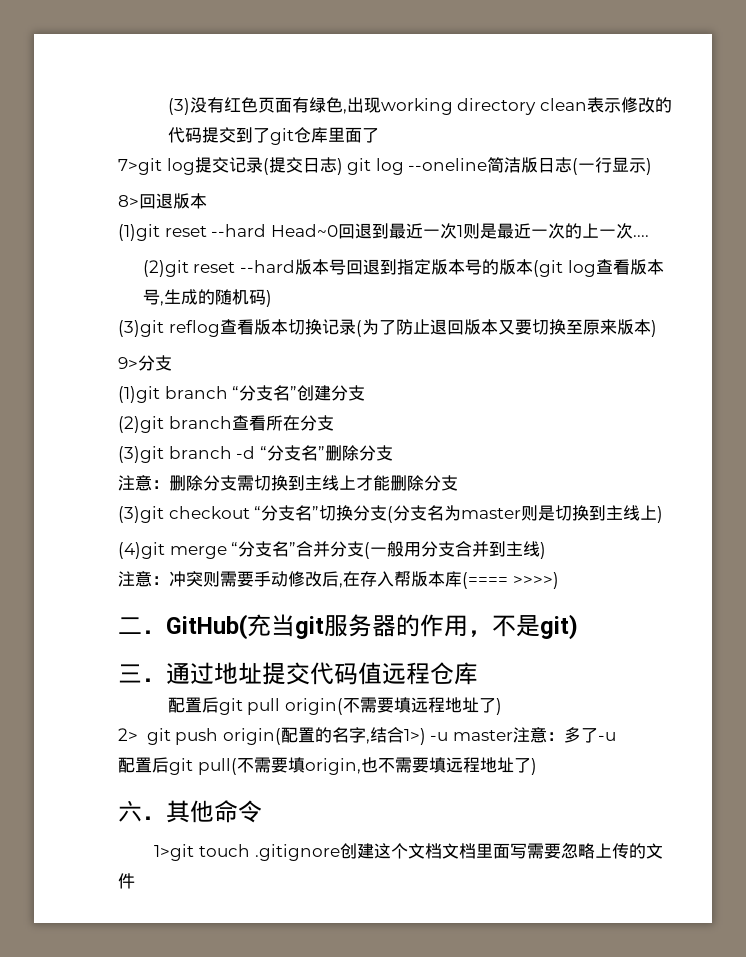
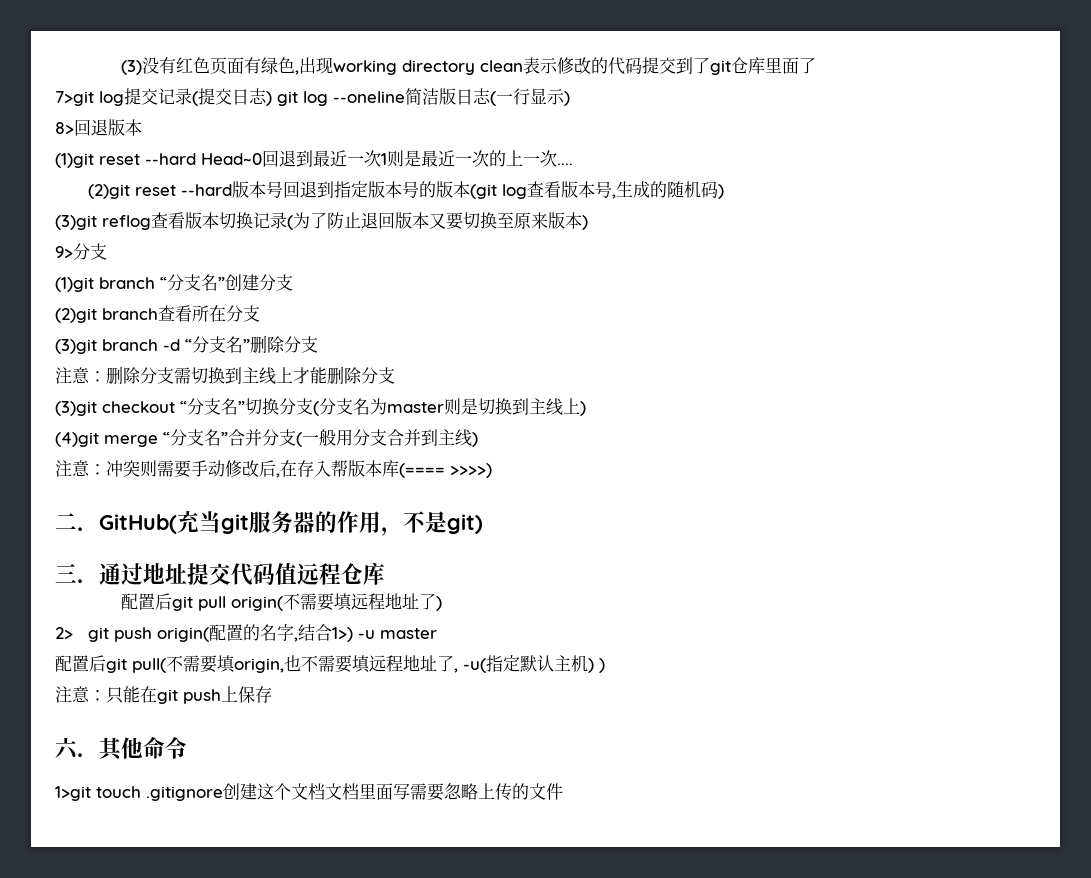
- 2> git push origin(配置的名字,结合1>) -u master注意：多了-u
+ 2> git push origin(配置的名字,结合1>) -u master
- 配置后git pull(不需要填origin,也不需要填远程地址了)
+ 配置后git pull(不需要填origin,也不需要填远程地址了, -u(指定默认主机) )
+ 注意：只能在git push上保存

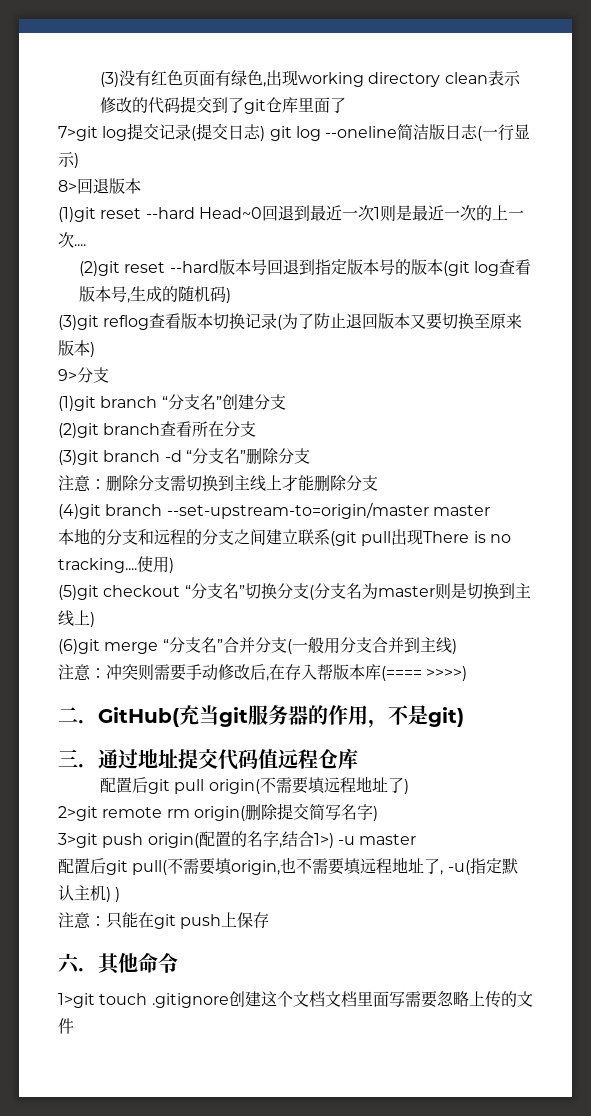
- (3)git checkout “分支名”切换分支(分支名为master则是切换到主线上)
+ (4)git branch --set-upstream-to=origin/master master
+ 本地的分支和远程的分支之间建立联系(git pull出现There is no tracking....使用)
+ (5)git checkout “分支名”切换分支(分支名为master则是切换到主线上)
- (4)git merge “分支名”合并分支(一般用分支合并到主线)
+ (6)git merge “分支名”合并分支(一般用分支合并到主线)
- 2> git push origin(配置的名字,结合1>) -u master
+ 2>git remote rm origin(删除提交简写名字)
+ 3>git push origin(配置的名字,结合1>) -u master

